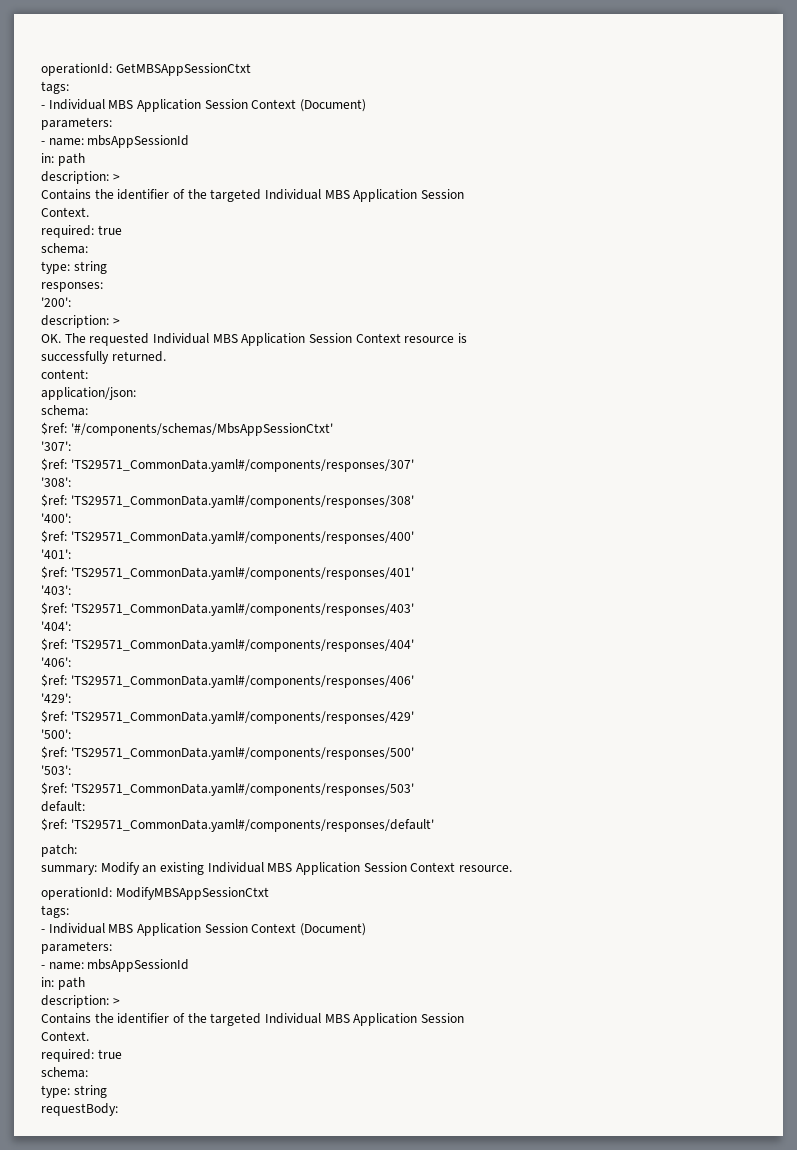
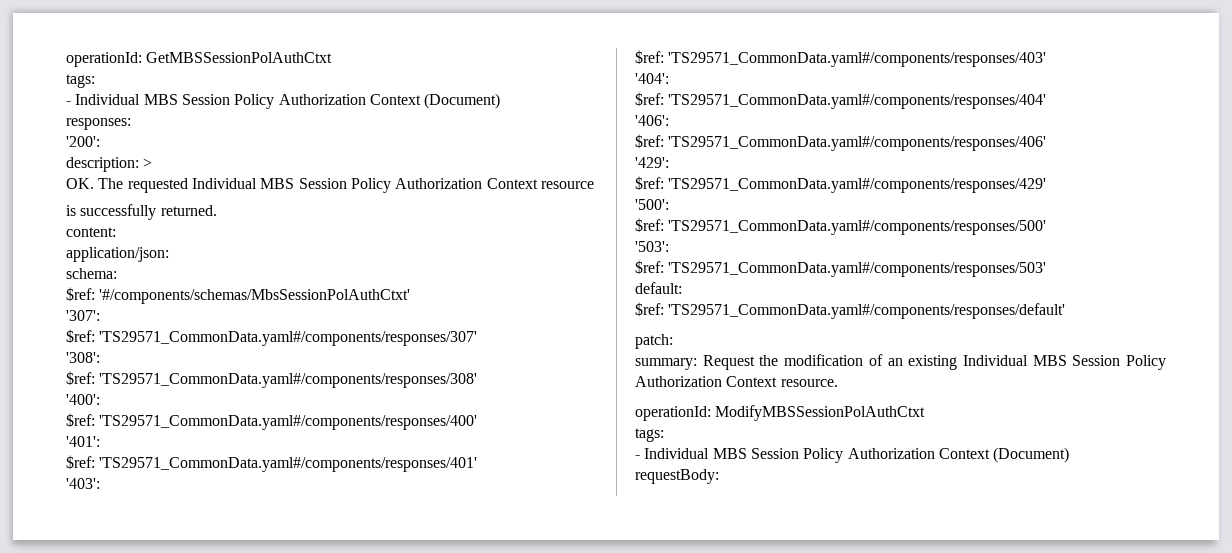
- operationId: GetMBSAppSessionCtxt
+ operationId: GetMBSSessionPolAuthCtxt
  tags:
- - Individual MBS Application Session Context (Document)
- parameters:
- - name: mbsAppSessionId
- in: path
- description: >
- Contains the identifier of the targeted Individual MBS Application Session
- Context.
- required: true
- schema:
- type: string
+ - Individual MBS Session Policy Authorization Context (Document)
- OK. The requested Individual MBS Application Session Context resource is
- successfully returned.
+ OK. The requested Individual MBS Session Policy Authorization Context resource
+ is successfully returned.
- $ref: '#/components/schemas/MbsAppSessionCtxt'
+ $ref: '#/components/schemas/MbsSessionPolAuthCtxt'
- summary: Modify an existing Individual MBS Application Session Context resource.
+ summary: Request the modification of an existing Individual MBS Session Policy Authorization Context resource.
- operationId: ModifyMBSAppSessionCtxt
+ operationId: ModifyMBSSessionPolAuthCtxt
  tags:
- - Individual MBS Application Session Context (Document)
- parameters:
- - name: mbsAppSessionId
- in: path
- description: >
- Contains the identifier of the targeted Individual MBS Application Session
- Context.
- required: true
- schema:
- type: string
+ - Individual MBS Session Policy Authorization Context (Document)

